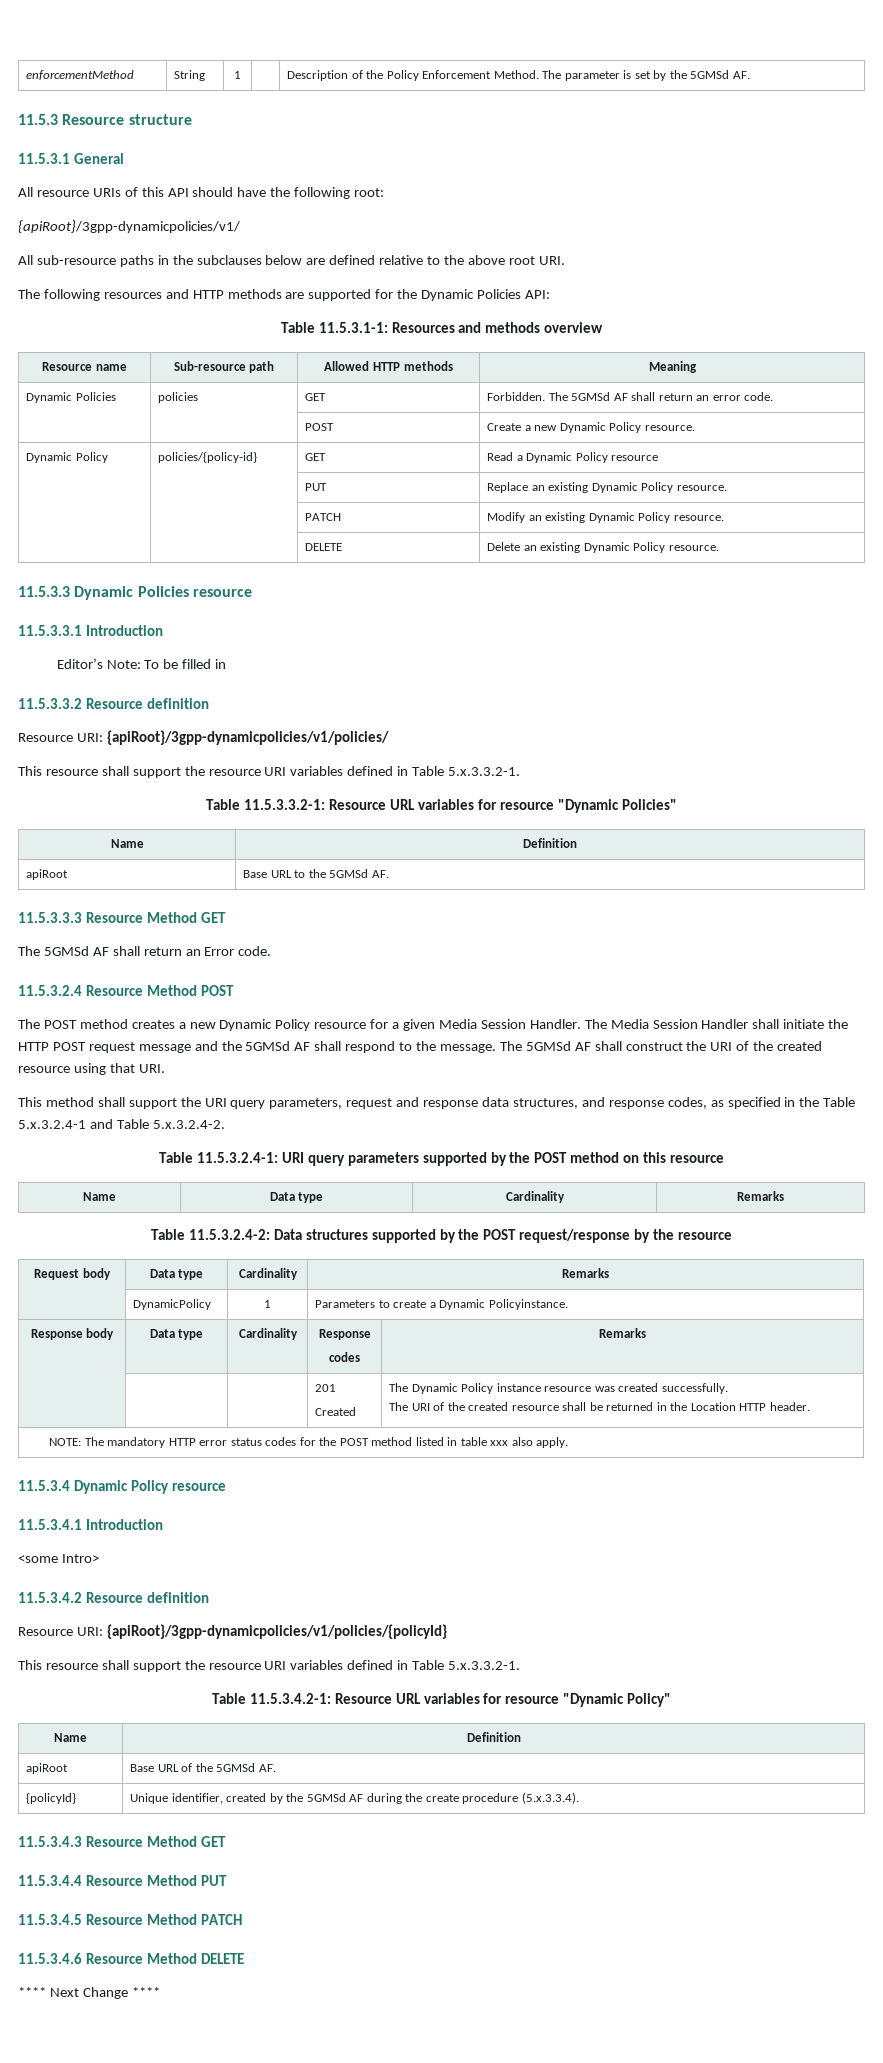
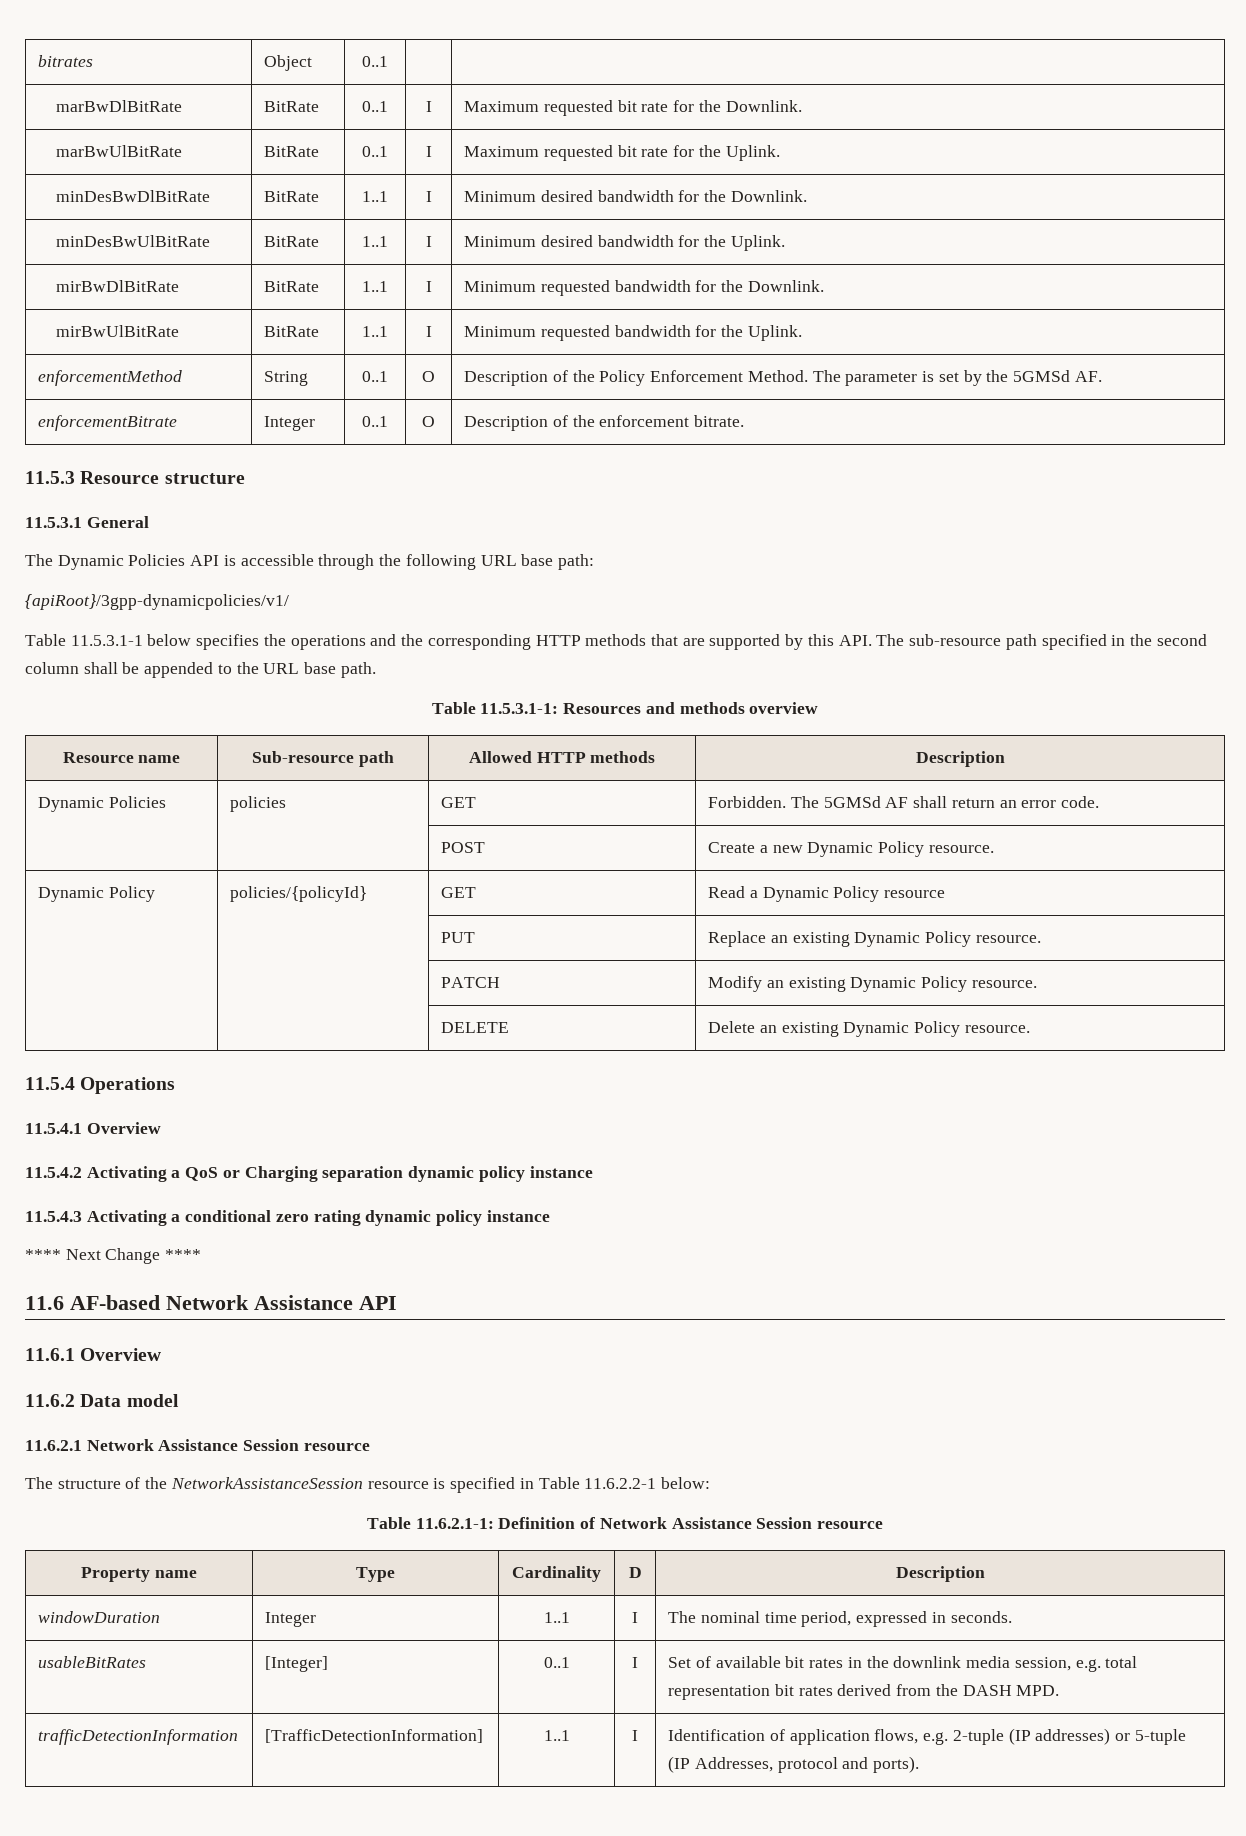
+ bitrates | Object | 0..1 | |
+ marBwDlBitRate | BitRate | 0..1 | I | Maximum requested bit rate for the Downlink.
+ marBwUlBitRate | BitRate | 0..1 | I | Maximum requested bit rate for the Uplink.
+ minDesBwDlBitRate | BitRate | 1..1 | I | Minimum desired bandwidth for the Downlink.
+ minDesBwUlBitRate | BitRate | 1..1 | I | Minimum desired bandwidth for the Uplink.
+ mirBwDlBitRate | BitRate | 1..1 | I | Minimum requested bandwidth for the Downlink.
+ mirBwUlBitRate | BitRate | 1..1 | I | Minimum requested bandwidth for the Uplink.
- enforcementMethod | String | 1 | | Description of the Policy Enforcement Method. The parameter is set by the 5GMSd AF.
+ enforcementMethod | String | 0..1 | O | Description of the Policy Enforcement Method. The parameter is set by the 5GMSd AF.
+ enforcementBitrate | Integer | 0..1 | O | Description of the enforcement bitrate.
- All resource URIs of this API should have the following root:
+ The Dynamic Policies API is accessible through the following URL base path:
  {apiRoot}/3gpp-dynamicpolicies/v1/
- All sub-resource paths in the subclauses below are defined relative to the above root URI.
- The following resources and HTTP methods are supported for the Dynamic Policies API:
+ Table 11.5.3.1-1 below specifies the operations and the corresponding HTTP methods that are supported by this API. The sub-resource path specified in the second column shall be appended to the URL base path.
- Resource name | Sub-resource path | Allowed HTTP methods | Meaning
+ Resource name | Sub-resource path | Allowed HTTP methods | Description
- Dynamic Policy | policies/{policy-id} | GET | Read a Dynamic Policy resource
+ Dynamic Policy | policies/{policyId} | GET | Read a Dynamic Policy resource
- 11.5.3.3 Dynamic Policies resource
- 11.5.3.3.1 Introduction
- Editor’s Note: To be filled in
- 11.5.3.3.2 Resource definition
- Resource URI: {apiRoot}/3gpp-dynamicpolicies/v1/policies/
- This resource shall support the resource URI variables defined in Table 5.x.3.3.2-1.
- Table 11.5.3.3.2-1: Resource URL variables for resource "Dynamic Policies"
- Name | Definition
- apiRoot | Base URL to the 5GMSd AF.
- 11.5.3.3.3 Resource Method GET
- The 5GMSd AF shall return an Error code.
- 11.5.3.2.4 Resource Method POST
- The POST method creates a new Dynamic Policy resource for a given Media Session Handler. The Media Session Handler shall initiate the HTTP POST request message and the 5GMSd AF shall respond to the message. The 5GMSd AF shall construct the URI of the created resource using that URI.
- This method shall support the URI query parameters, request and response data structures, and response codes, as specified in the Table 5.x.3.2.4-1 and Table 5.x.3.2.4-2.
- Table 11.5.3.2.4-1: URI query parameters supported by the POST method on this resource
- Name | Data type | Cardinality | Remarks
- Table 11.5.3.2.4-2: Data structures supported by the POST request/response by the resource
- Request body | Data type | Cardinality | Remarks
- | DynamicPolicy | 1 | Parameters to create a Dynamic Policyinstance.
- Response body | Data type | Cardinality | Response
- codes | Remarks
- | | | 201
- Created | The Dynamic Policy instance resource was created successfully.
- The URI of the created resource shall be returned in the Location HTTP header.
- NOTE: The mandatory HTTP error status codes for the POST method listed in table xxx also apply.
- 11.5.3.4 Dynamic Policy resource
- 11.5.3.4.1 Introduction
- <some Intro>
- 11.5.3.4.2 Resource definition
- Resource URI: {apiRoot}/3gpp-dynamicpolicies/v1/policies/{policyId}
- This resource shall support the resource URI variables defined in Table 5.x.3.3.2-1.
- Table 11.5.3.4.2-1: Resource URL variables for resource "Dynamic Policy"
- Name | Definition
- apiRoot | Base URL of the 5GMSd AF.
- {policyId} | Unique identifier, created by the 5GMSd AF during the create procedure (5.x.3.3.4).
- 11.5.3.4.3 Resource Method GET
- 11.5.3.4.4 Resource Method PUT
- 11.5.3.4.5 Resource Method PATCH
- 11.5.3.4.6 Resource Method DELETE
+ 11.5.4 Operations
+ 11.5.4.1 Overview
+ 11.5.4.2 Activating a QoS or Charging separation dynamic policy instance
+ 11.5.4.3 Activating a conditional zero rating dynamic policy instance
  **** Next Change ****
+ 11.6 AF-based Network Assistance API
+ 11.6.1 Overview
+ 11.6.2 Data model
+ 11.6.2.1 Network Assistance Session resource
+ The structure of the NetworkAssistanceSession resource is specified in Table 11.6.2.2-1 below:
+ Table 11.6.2.1-1: Definition of Network Assistance Session resource
+ Property name | Type | Cardinality | D | Description
+ windowDuration | Integer | 1..1 | I | The nominal time period, expressed in seconds.
+ usableBitRates | [Integer] | 0..1 | I | Set of available bit rates in the downlink media session, e.g. total representation bit rates derived from the DASH MPD.
+ trafficDetectionInformation | [TrafficDetectionInformation] | 1..1 | I | Identification of application flows, e.g. 2-tuple (IP addresses) or 5-tuple (IP Addresses, protocol and ports).

